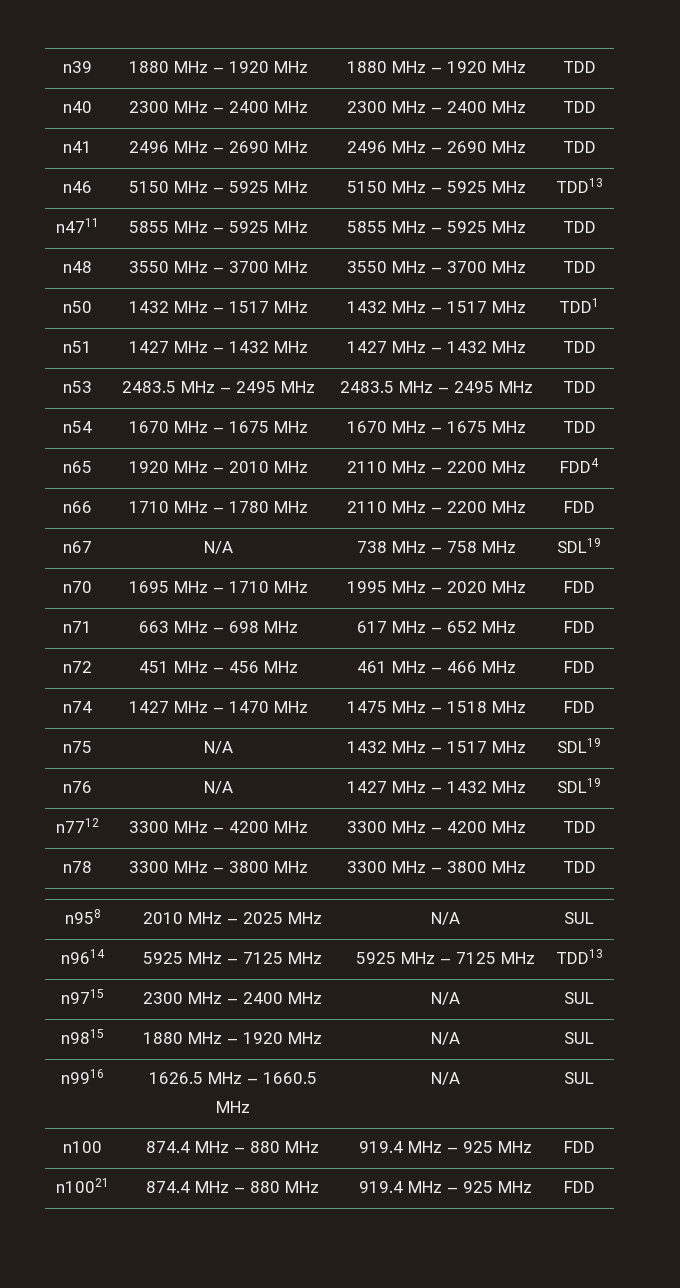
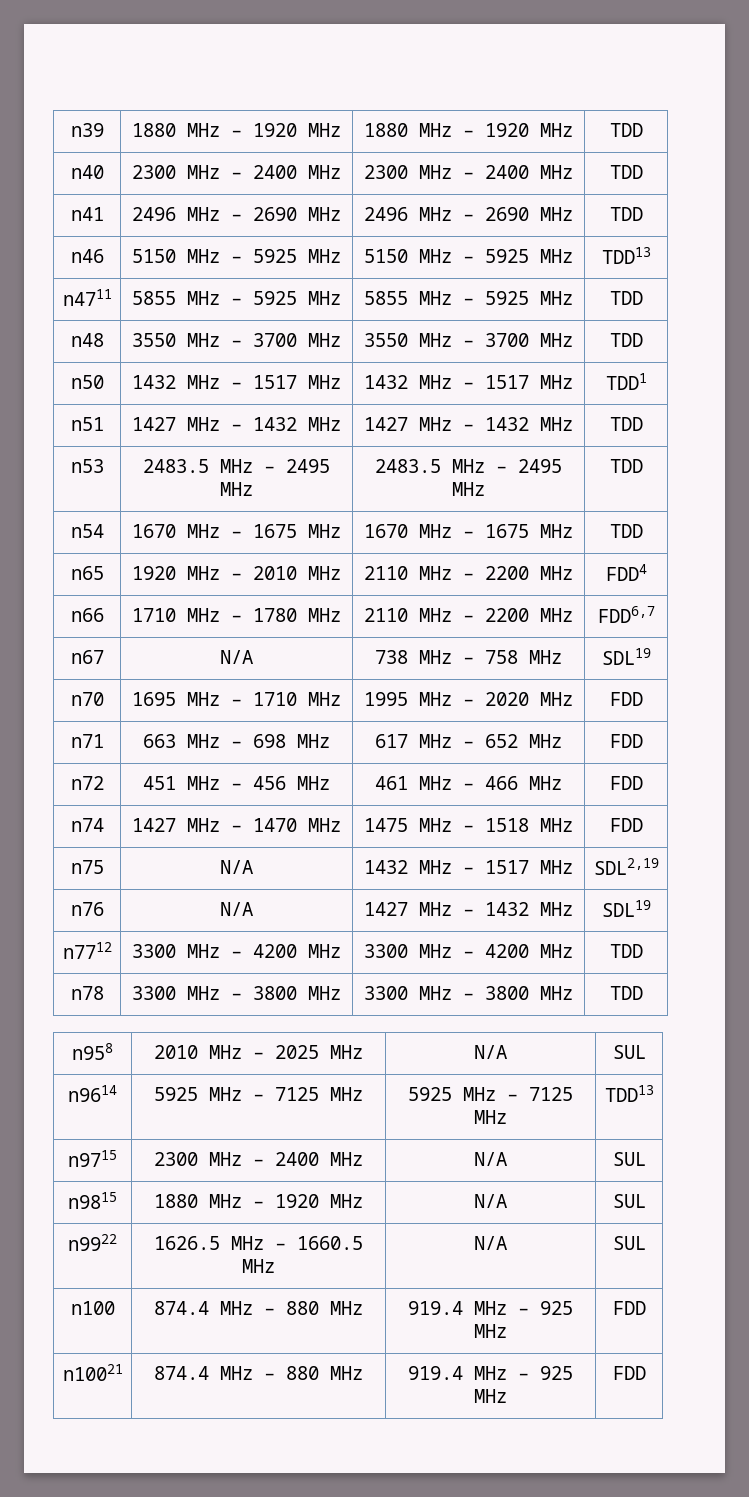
- n66 | 1710 MHz – 1780 MHz | 2110 MHz – 2200 MHz | FDD
+ n66 | 1710 MHz – 1780 MHz | 2110 MHz – 2200 MHz | FDD6,7
- n75 | N/A | 1432 MHz – 1517 MHz | SDL19
+ n75 | N/A | 1432 MHz – 1517 MHz | SDL2,19
- n9916 | 1626.5 MHz – 1660.5 MHz | N/A | SUL
+ n9922 | 1626.5 MHz – 1660.5 MHz | N/A | SUL

